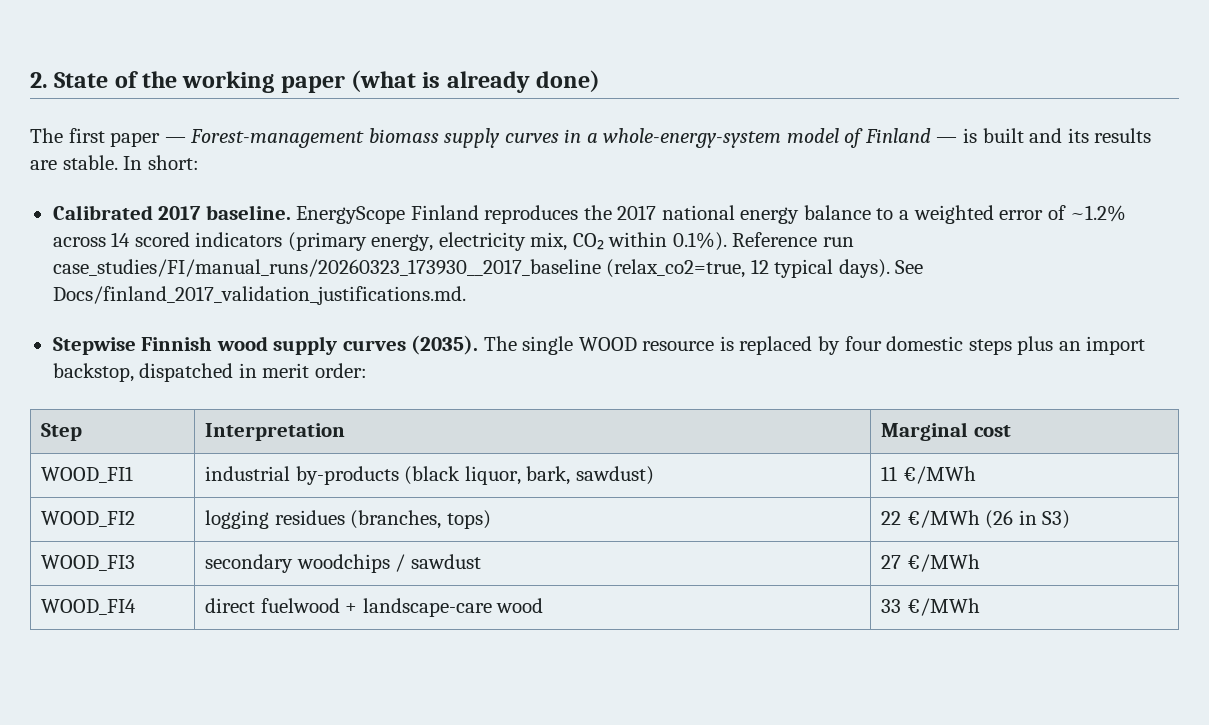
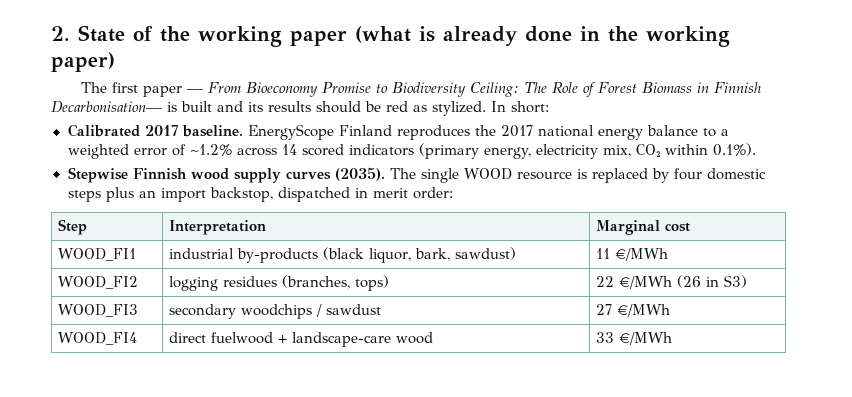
- 2. State of the working paper (what is already done)
+ 2. State of the working paper (what is already done in the working paper)
- The first paper — Forest-management biomass supply curves in a whole-energy-system model of Finland — is built and its results are stable.
+ The first paper — From Bioeconomy Promise to Biodiversity Ceiling: The Role of Forest Biomass in Finnish Decarbonisation— is built and its results should be red as stylized.
- EnergyScope Finland reproduces the 2017 national energy balance to a weighted error of ~1.2% across 14 scored indicators (primary energy, electricity mix, CO₂ within 0.1%). Reference run case_studies/FI/manual_runs/20260323_173930__2017_baseline (relax_co2=true, 12 typical days). See Docs/finland_2017_validation_justifications.md.
+ EnergyScope Finland reproduces the 2017 national energy balance to a weighted error of ~1.2% across 14 scored indicators (primary energy, electricity mix, CO₂ within 0.1%).

